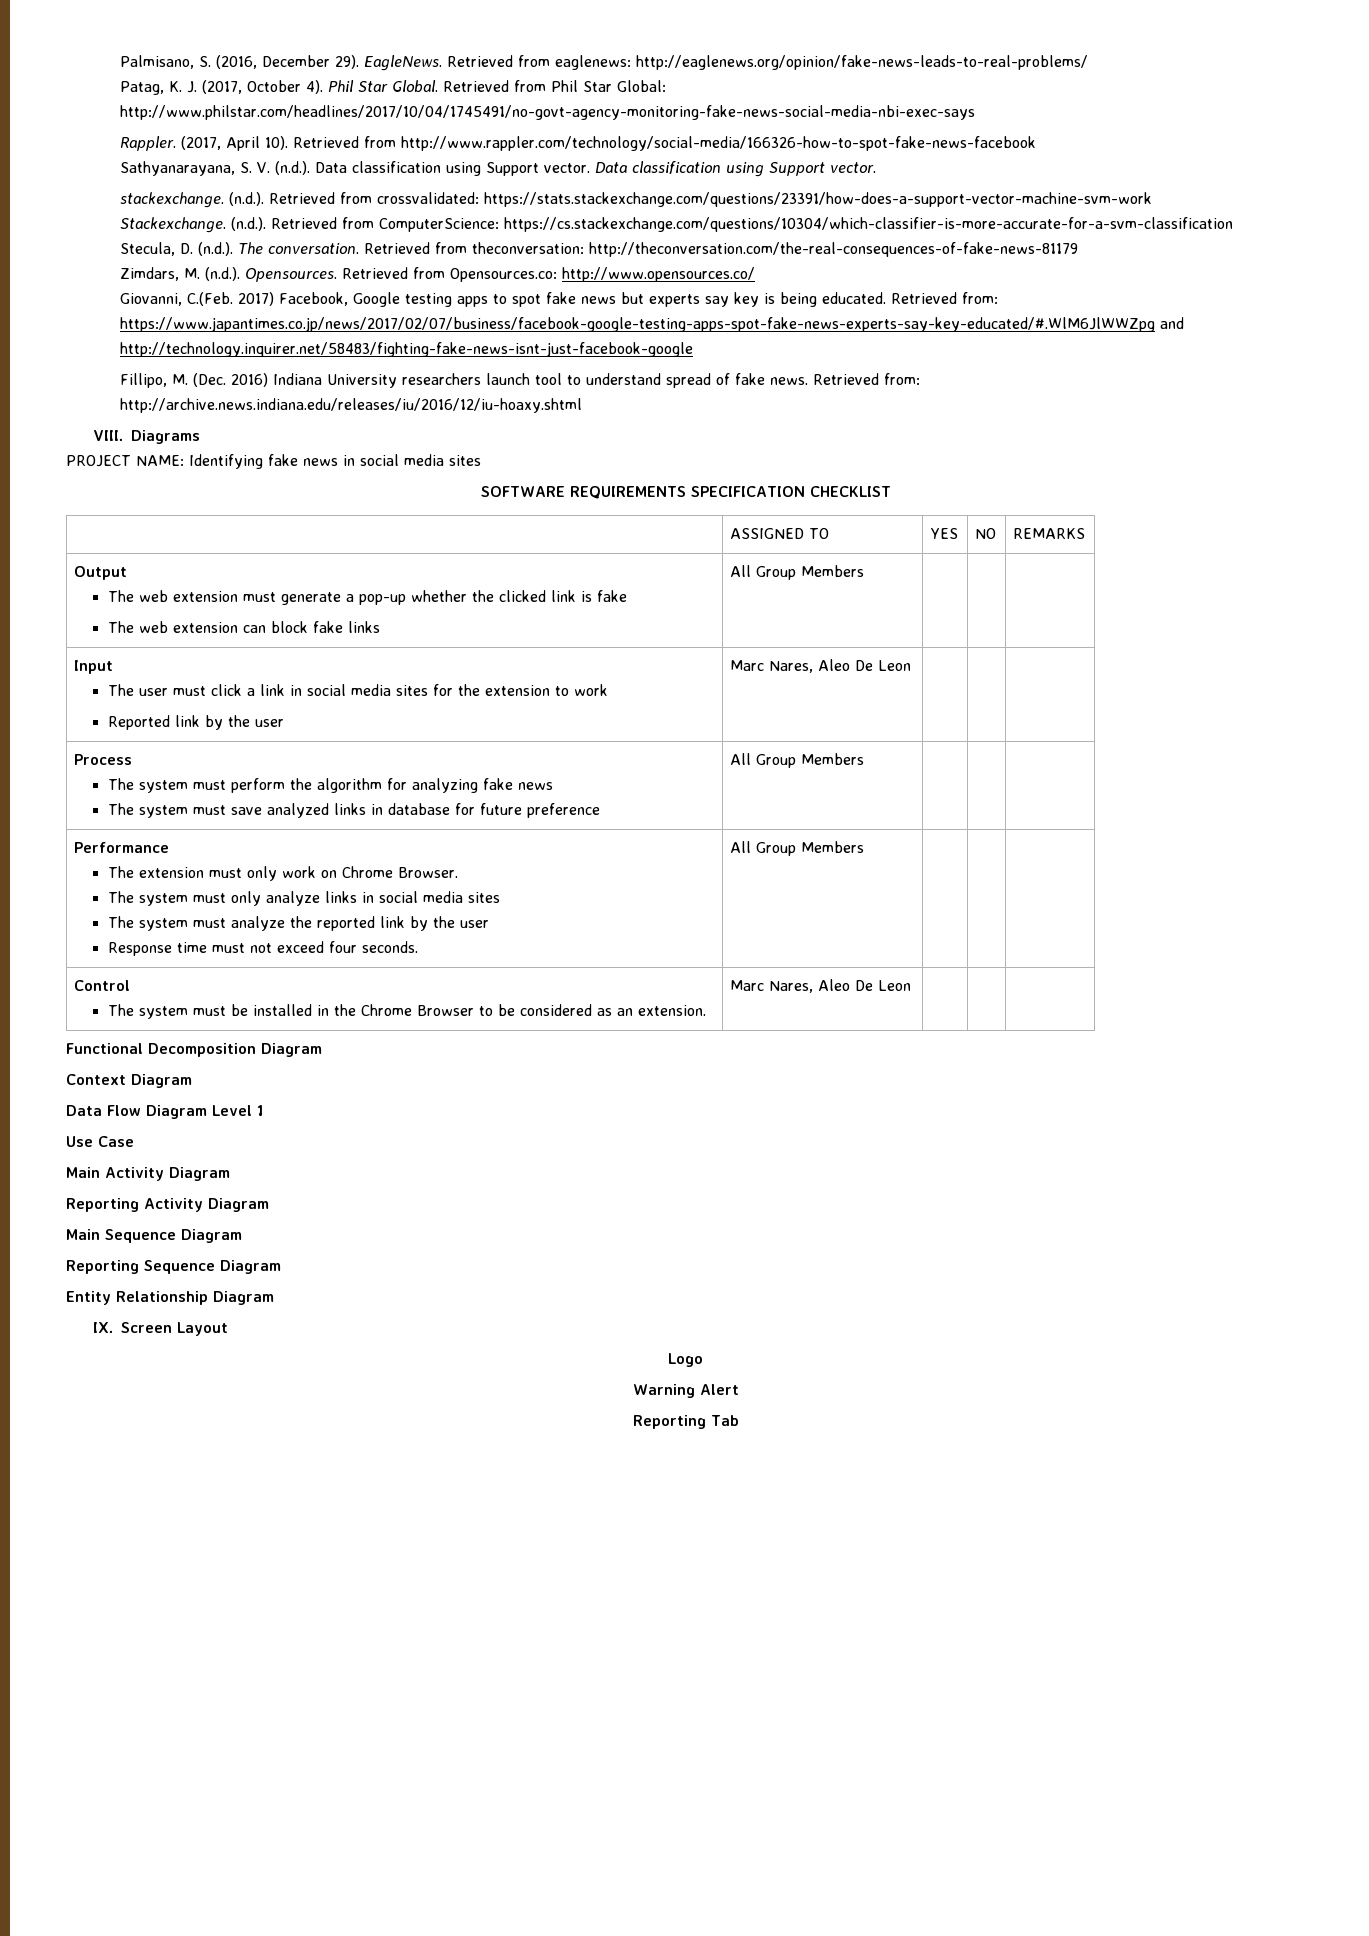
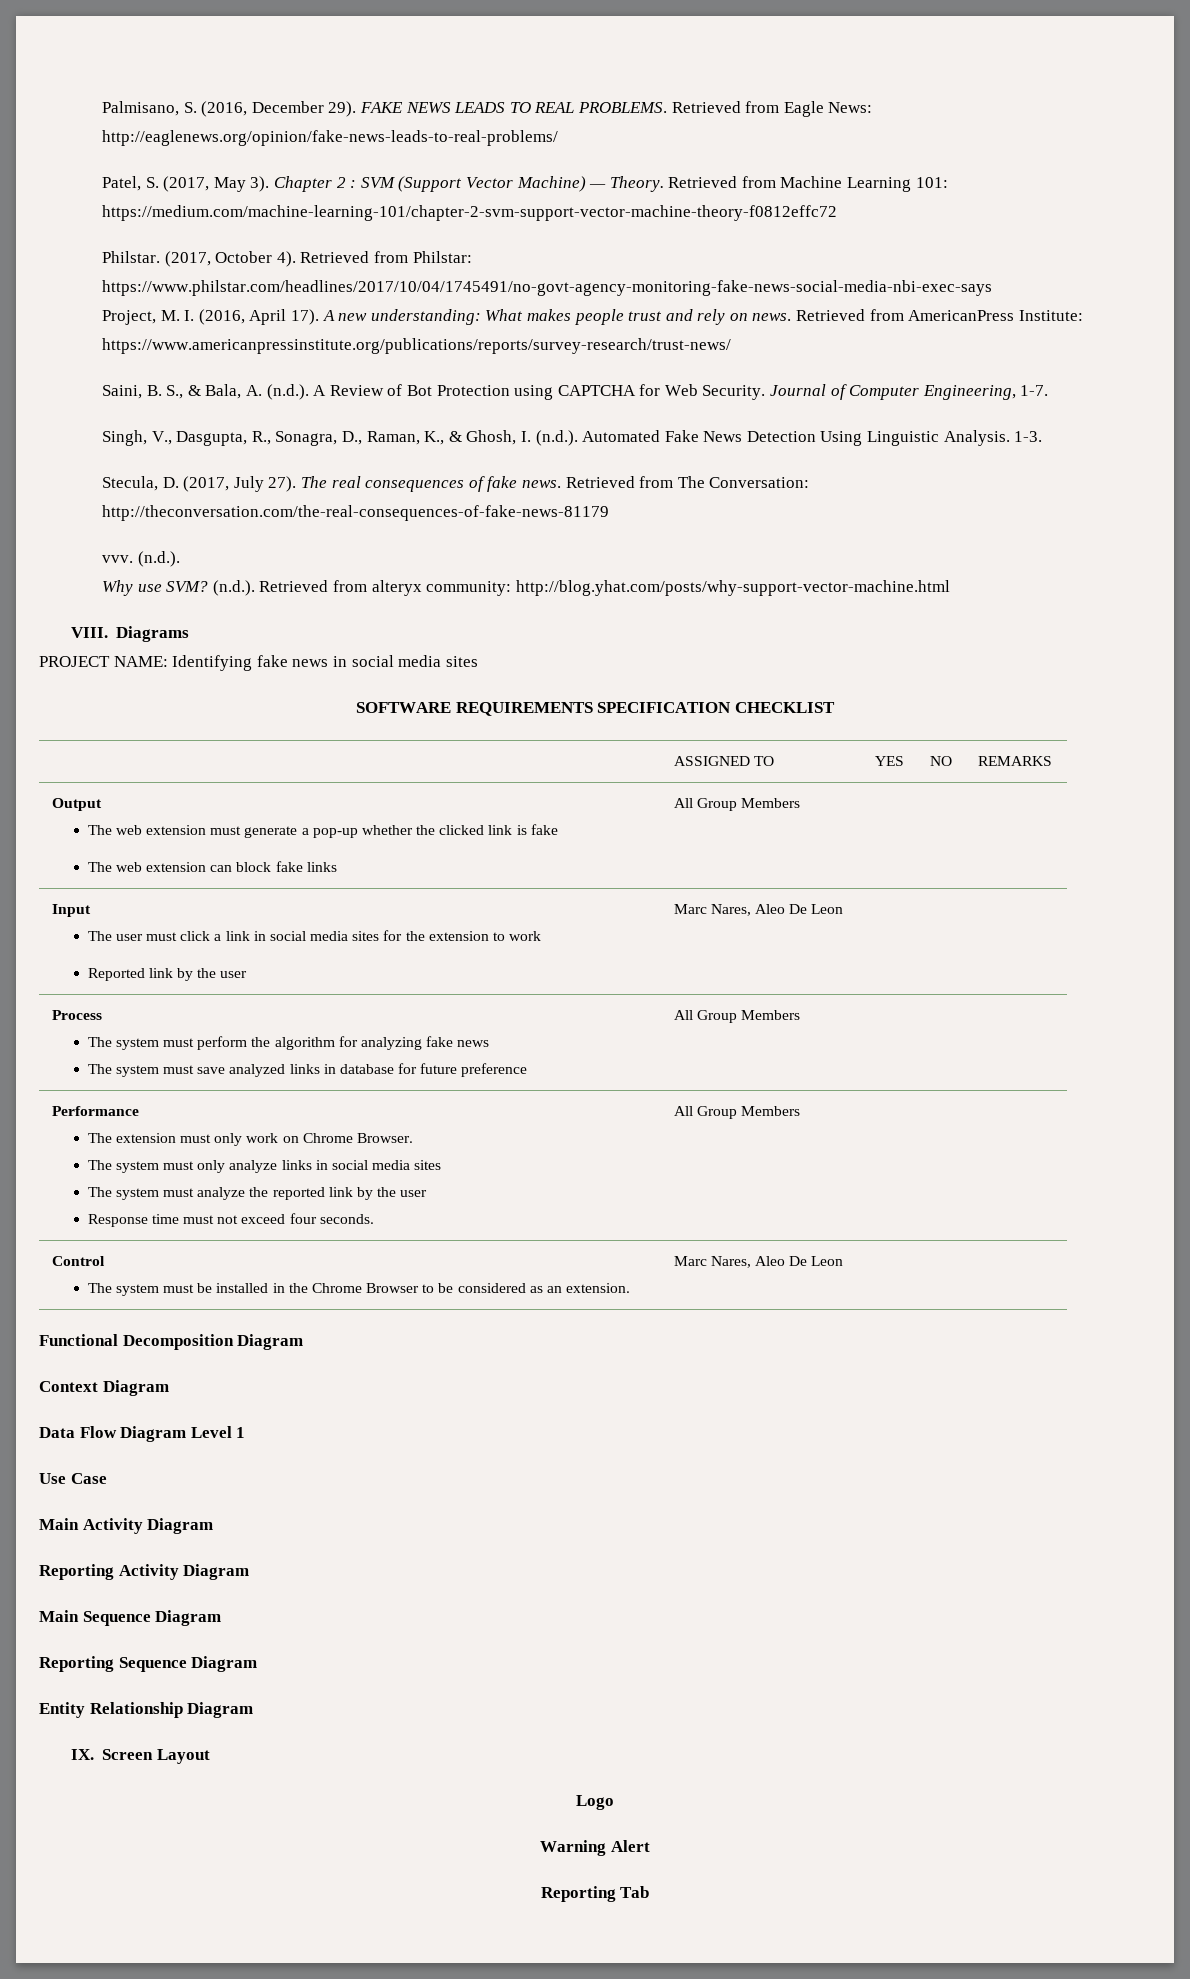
- EagleNews. Retrieved from eaglenews: http://eaglenews.org/opinion/fake-news-leads-to-real-problems/
- Patag, K. J. (2017, October 4). Phil Star Global. Retrieved from Phil Star Global: http://www.philstar.com/headlines/2017/10/04/1745491/no-govt-agency-monitoring-fake-news-social-media-nbi-exec-says
- Rappler. (2017, April 10). Retrieved from http://www.rappler.com/technology/social-media/166326-how-to-spot-fake-news-facebook
- Sathyanarayana, S. V. (n.d.). Data classification using Support vector. Data classification using Support vector.
- stackexchange. (n.d.). Retrieved from crossvalidated: https://stats.stackexchange.com/questions/23391/how-does-a-support-vector-machine-svm-work
- Stackexchange. (n.d.). Retrieved from ComputerScience: https://cs.stackexchange.com/questions/10304/which-classifier-is-more-accurate-for-a-svm-classification
- Stecula, D. (n.d.). The conversation. Retrieved from theconversation: http://theconversation.com/the-real-consequences-of-fake-news-81179
- Zimdars, M. (n.d.). Opensources. Retrieved from Opensources.co: http://www.opensources.co/
- Giovanni, C.(Feb. 2017) Facebook, Google testing apps to spot fake news but experts say key is being educated. Retrieved from: https://www.japantimes.co.jp/news/2017/02/07/business/facebook-google-testing-apps-spot-fake-news-experts-say-key-educated/#.WlM6JlWWZpg and http://technology.inquirer.net/58483/fighting-fake-news-isnt-just-facebook-google
- Fillipo, M. (Dec. 2016) Indiana University researchers launch tool to understand spread of fake news. Retrieved from: http://archive.news.indiana.edu/releases/iu/2016/12/iu-hoaxy.shtml
+ FAKE NEWS LEADS TO REAL PROBLEMS. Retrieved from Eagle News: http://eaglenews.org/opinion/fake-news-leads-to-real-problems/
+ Patel, S. (2017, May 3). Chapter 2 : SVM (Support Vector Machine) — Theory. Retrieved from Machine Learning 101: https://medium.com/machine-learning-101/chapter-2-svm-support-vector-machine-theory-f0812effc72
+ Philstar. (2017, October 4). Retrieved from Philstar: https://www.philstar.com/headlines/2017/10/04/1745491/no-govt-agency-monitoring-fake-news-social-media-nbi-exec-says
+ Project, M. I. (2016, April 17). A new understanding: What makes people trust and rely on news. Retrieved from AmericanPress Institute: https://www.americanpressinstitute.org/publications/reports/survey-research/trust-news/
+ Saini, B. S., & Bala, A. (n.d.). A Review of Bot Protection using CAPTCHA for Web Security. Journal of Computer Engineering, 1-7.
+ Singh, V., Dasgupta, R., Sonagra, D., Raman, K., & Ghosh, I. (n.d.). Automated Fake News Detection Using Linguistic Analysis. 1-3.
+ Stecula, D. (2017, July 27). The real consequences of fake news. Retrieved from The Conversation: http://theconversation.com/the-real-consequences-of-fake-news-81179
+ vvv. (n.d.).
+ Why use SVM? (n.d.). Retrieved from alteryx community: http://blog.yhat.com/posts/why-support-vector-machine.html

